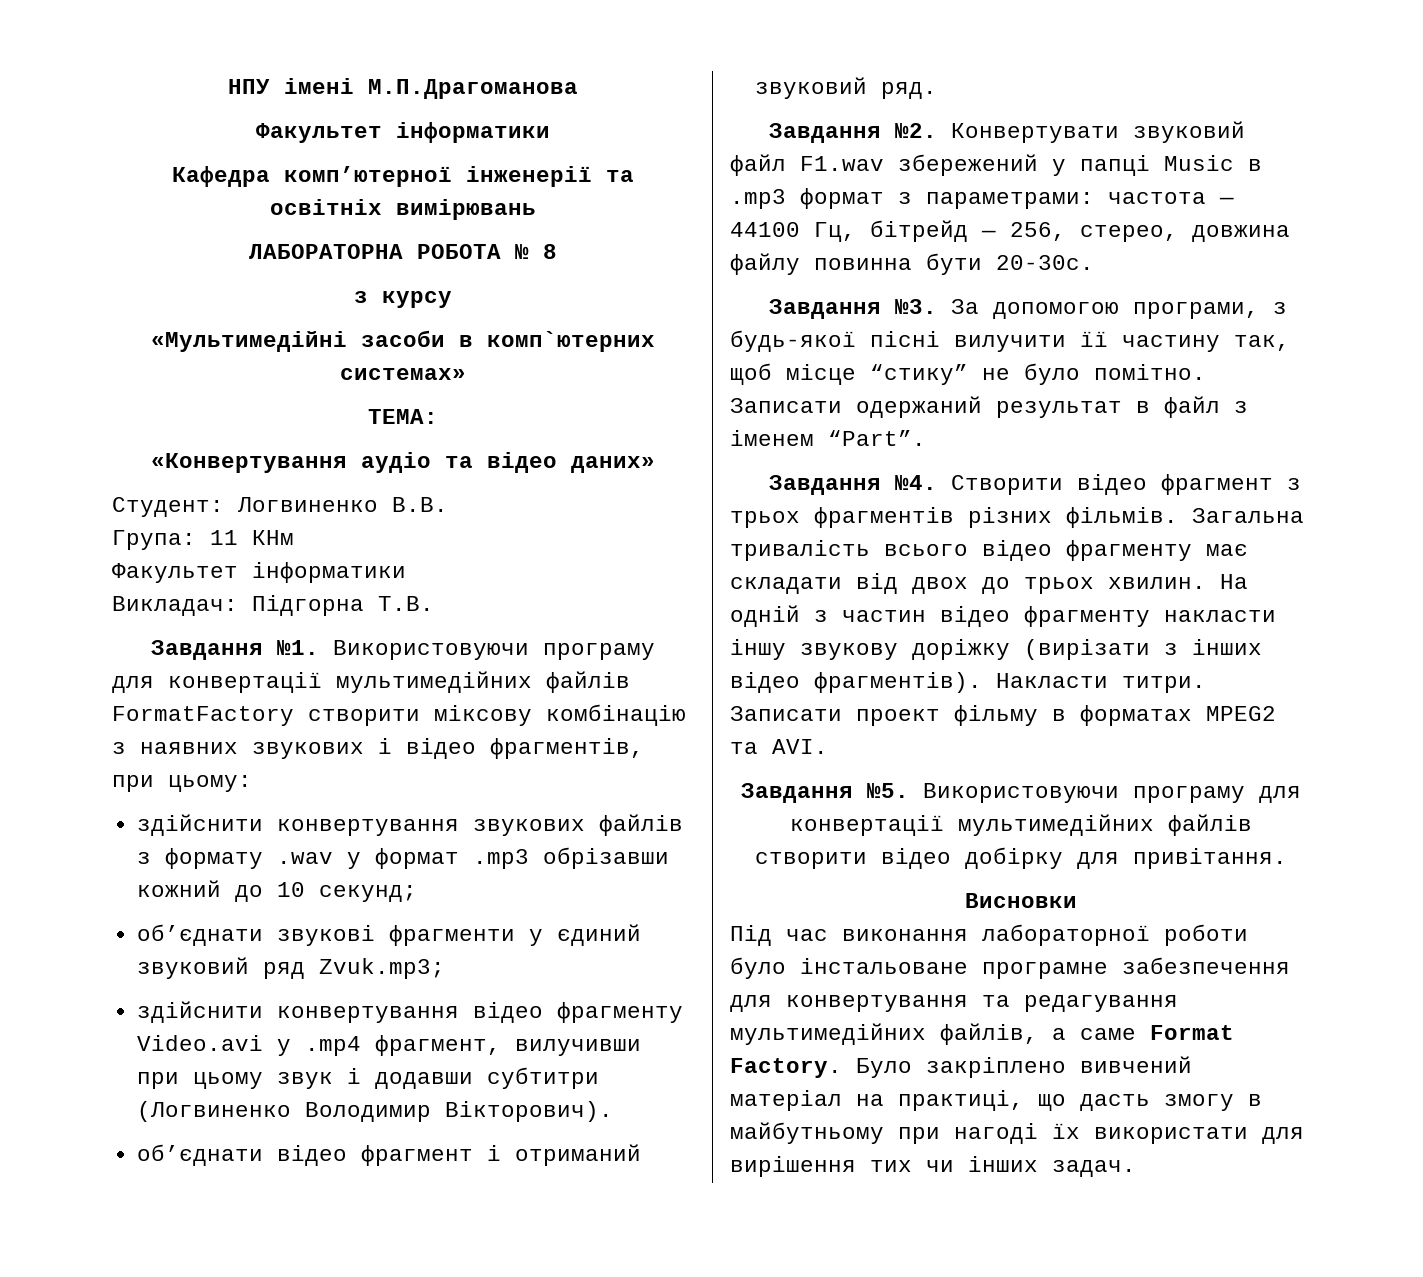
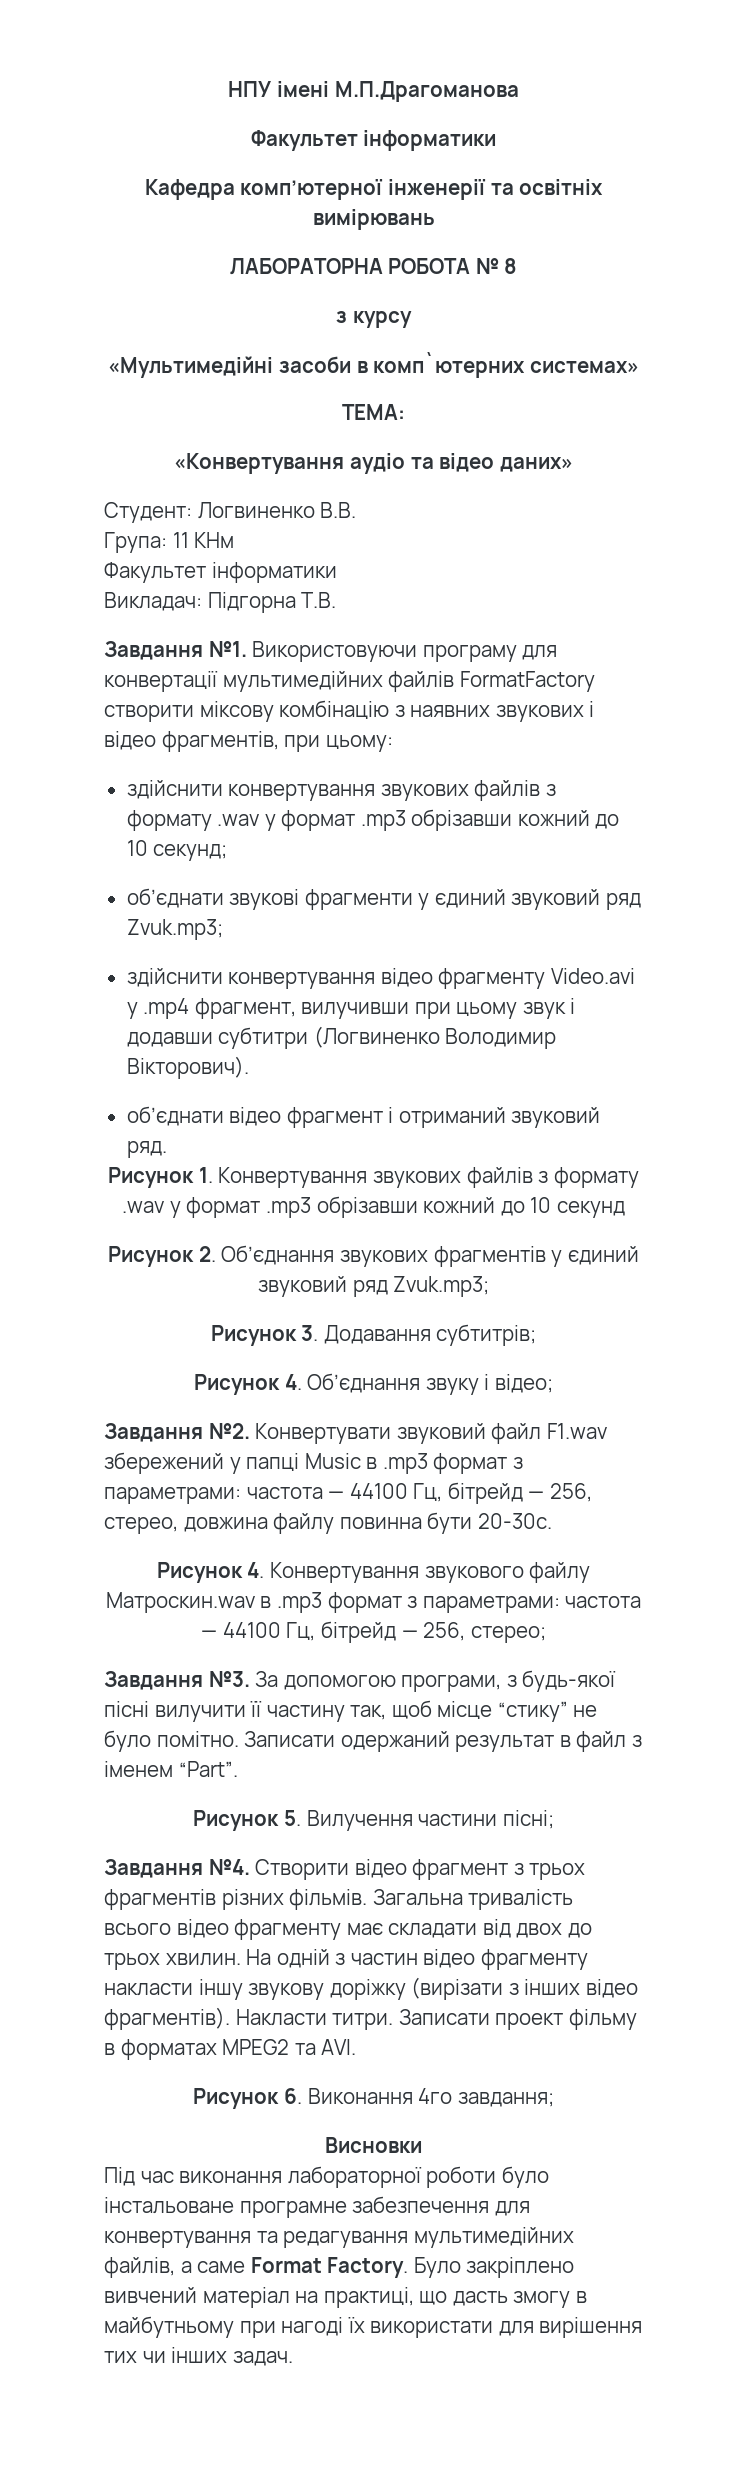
+ Рисунок 1. Конвертування звукових файлів з формату .wav у формат .mp3 обрізавши кожний до 10 секунд
+ Рисунок 2. Об’єднання звукових фрагментів у єдиний звуковий ряд Zvuk.mp3;
+ Рисунок 3. Додавання субтитрів;
+ Рисунок 4. Об’єднання звуку і відео;
+ Рисунок 4. Конвертування звукового файлу Матроскин.wav в .mp3 формат з параметрами: частота — 44100 Гц, бітрейд — 256, стерео;
+ Рисунок 5. Вилучення частини пісні;
- Завдання №5. Використовуючи програму для конвертації мультимедійних файлів створити відео добірку для привітання.
+ Рисунок 6. Виконання 4го завдання;

